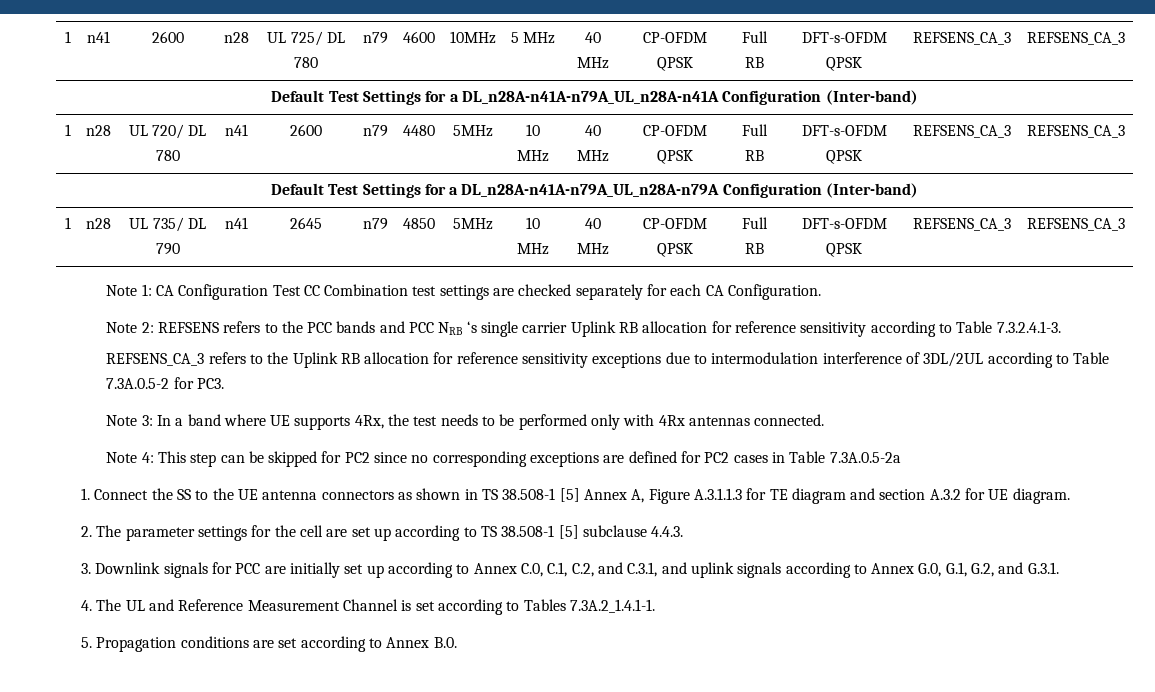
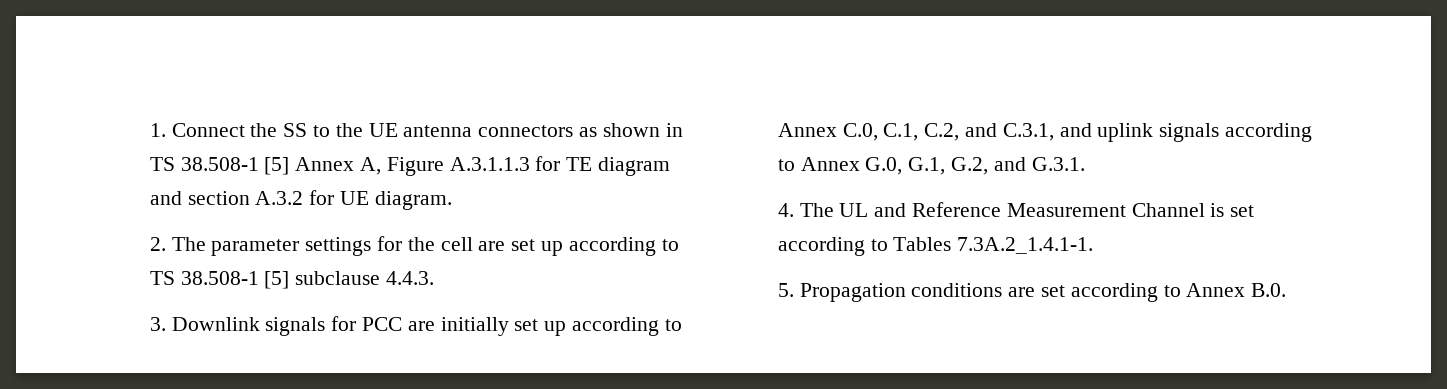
- 1 | n41 | 2600 | n28 | UL 725/ DL 780 | n79 | 4600 | 10MHz | 5 MHz | 40 MHz | CP-OFDM QPSK | Full RB | DFT-s-OFDM QPSK | REFSENS_CA_3 | REFSENS_CA_3
- Default Test Settings for a DL_n28A-n41A-n79A_UL_n28A-n41A Configuration (Inter-band)
- 1 | n28 | UL 720/ DL 780 | n41 | 2600 | n79 | 4480 | 5MHz | 10 MHz | 40 MHz | CP-OFDM QPSK | Full RB | DFT-s-OFDM QPSK | REFSENS_CA_3 | REFSENS_CA_3
- Default Test Settings for a DL_n28A-n41A-n79A_UL_n28A-n79A Configuration (Inter-band)
- 1 | n28 | UL 735/ DL 790 | n41 | 2645 | n79 | 4850 | 5MHz | 10 MHz | 40 MHz | CP-OFDM QPSK | Full RB | DFT-s-OFDM QPSK | REFSENS_CA_3 | REFSENS_CA_3
- Note 1: CA Configuration Test CC Combination test settings are checked separately for each CA Configuration.
- Note 2: REFSENS refers to the PCC bands and PCC NRB ‘s single carrier Uplink RB allocation for reference sensitivity according to Table 7.3.2.4.1-3.
- REFSENS_CA_3 refers to the Uplink RB allocation for reference sensitivity exceptions due to intermodulation interference of 3DL/2UL according to Table 7.3A.0.5-2 for PC3.
- Note 3: In a band where UE supports 4Rx, the test needs to be performed only with 4Rx antennas connected.
- Note 4: This step can be skipped for PC2 since no corresponding exceptions are defined for PC2 cases in Table 7.3A.0.5-2a

